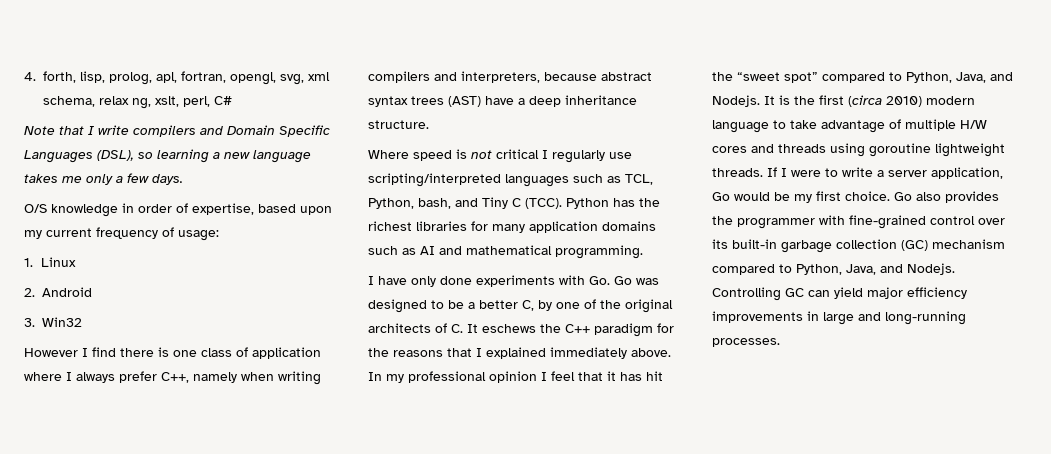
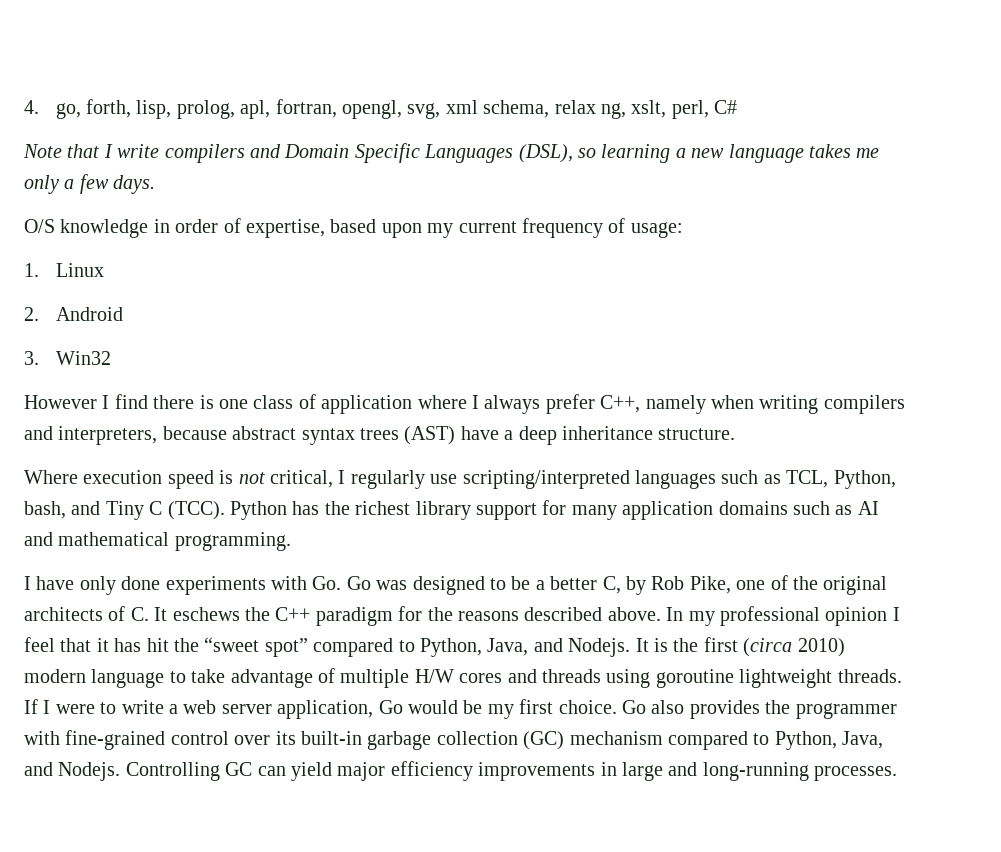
- 4. forth, lisp, prolog, apl, fortran, opengl, svg, xml schema, relax ng, xslt, perl, C#
+ 4. go, forth, lisp, prolog, apl, fortran, opengl, svg, xml schema, relax ng, xslt, perl, C#
- Where speed is not critical I regularly use scripting/interpreted languages such as TCL, Python, bash, and Tiny C (TCC).
+ Where execution speed is not critical, I regularly use scripting/interpreted languages such as TCL, Python, bash, and Tiny C (TCC).
- Python has the richest libraries for many application domains such as AI and mathematical programming.
+ Python has the richest library support for many application domains such as AI and mathematical programming.
- I have only done experiments with Go. Go was designed to be a better C, by one of the original architects of C. It eschews the C++ paradigm for the reasons that I explained immediately above.
+ I have only done experiments with Go. Go was designed to be a better C, by Rob Pike, one of the original architects of C. It eschews the C++ paradigm for the reasons described above.
- If I were to write a server application, Go would be my first choice.
+ If I were to write a web server application, Go would be my first choice.

